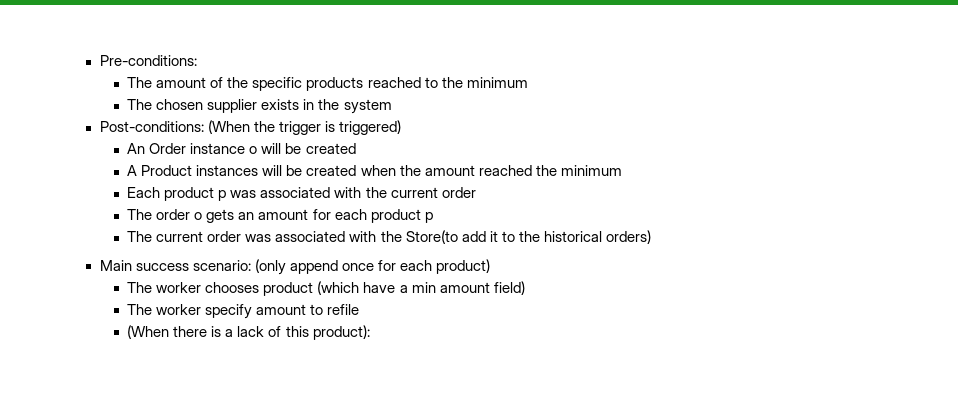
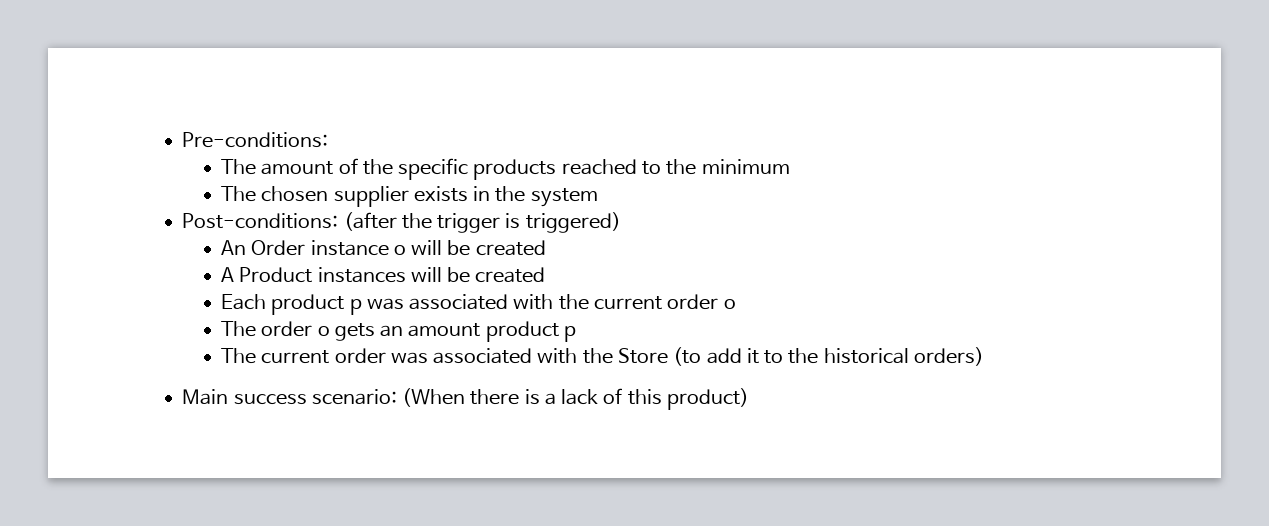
- Post-conditions: (When the trigger is triggered)
+ Post-conditions: (after the trigger is triggered)
- A Product instances will be created when the amount reached the minimum
+ A Product instances will be created
- Each product p was associated with the current order
+ Each product p was associated with the current order o
- The order o gets an amount for each product p
+ The order o gets an amount product p
- The current order was associated with the Store(to add it to the historical orders)
+ The current order was associated with the Store (to add it to the historical orders)
- Main success scenario: (only append once for each product)
- The worker chooses product (which have a min amount field)
- The worker specify amount to refile
- (When there is a lack of this product):
+ Main success scenario: (When there is a lack of this product)

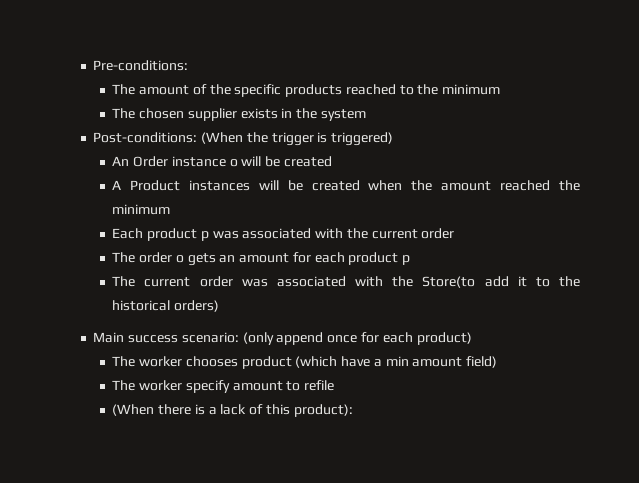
- Post-conditions: (after the trigger is triggered)
+ Post-conditions: (When the trigger is triggered)
- A Product instances will be created
+ A Product instances will be created when the amount reached the minimum
- Each product p was associated with the current order o
+ Each product p was associated with the current order
- The order o gets an amount product p
+ The order o gets an amount for each product p
- The current order was associated with the Store (to add it to the historical orders)
+ The current order was associated with the Store(to add it to the historical orders)
- Main success scenario: (When there is a lack of this product)
+ Main success scenario: (only append once for each product)
+ The worker chooses product (which have a min amount field)
+ The worker specify amount to refile
+ (When there is a lack of this product):

